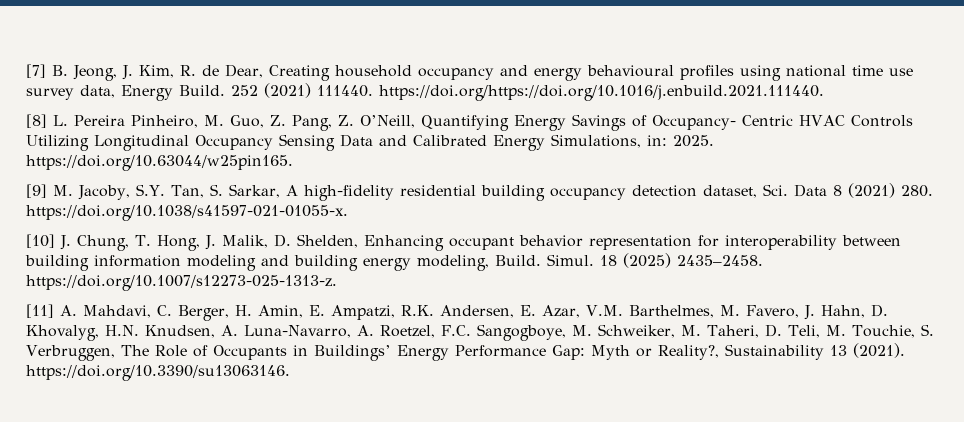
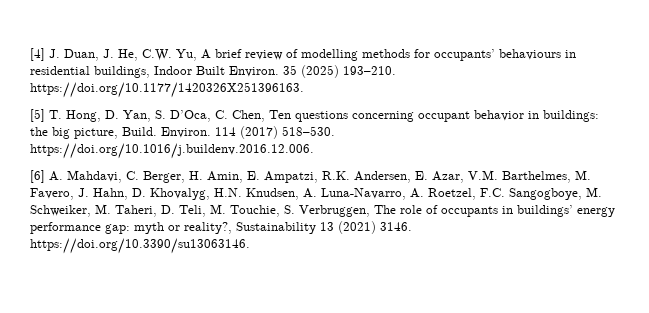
- [7] B. Jeong, J. Kim, R. de Dear, Creating household occupancy and energy behavioural profiles using national time use survey data, Energy Build. 252 (2021) 111440. https://doi.org/https://doi.org/10.1016/j.enbuild.2021.111440.
- [8] L. Pereira Pinheiro, M. Guo, Z. Pang, Z. O’Neill, Quantifying Energy Savings of Occupancy- Centric HVAC Controls Utilizing Longitudinal Occupancy Sensing Data and Calibrated Energy Simulations, in: 2025. https://doi.org/10.63044/w25pin165.
- [9] M. Jacoby, S.Y. Tan, S. Sarkar, A high-fidelity residential building occupancy detection dataset, Sci. Data 8 (2021) 280. https://doi.org/10.1038/s41597-021-01055-x.
- [10] J. Chung, T. Hong, J. Malik, D. Shelden, Enhancing occupant behavior representation for interoperability between building information modeling and building energy modeling, Build. Simul. 18 (2025) 2435–2458. https://doi.org/10.1007/s12273-025-1313-z.
- [11] A. Mahdavi, C. Berger, H. Amin, E. Ampatzi, R.K. Andersen, E. Azar, V.M. Barthelmes, M. Favero, J. Hahn, D. Khovalyg, H.N. Knudsen, A. Luna-Navarro, A. Roetzel, F.C. Sangogboye, M. Schweiker, M. Taheri, D. Teli, M. Touchie, S. Verbruggen, The Role of Occupants in Buildings’ Energy Performance Gap: Myth or Reality?, Sustainability 13 (2021). https://doi.org/10.3390/su13063146.
+ [4] J. Duan, J. He, C.W. Yu, A brief review of modelling methods for occupants’ behaviours in residential buildings, Indoor Built Environ. 35 (2025) 193–210. https://doi.org/10.1177/1420326X251396163.
+ [5] T. Hong, D. Yan, S. D’Oca, C. Chen, Ten questions concerning occupant behavior in buildings: the big picture, Build. Environ. 114 (2017) 518–530. https://doi.org/10.1016/j.buildenv.2016.12.006.
+ [6] A. Mahdavi, C. Berger, H. Amin, E. Ampatzi, R.K. Andersen, E. Azar, V.M. Barthelmes, M. Favero, J. Hahn, D. Khovalyg, H.N. Knudsen, A. Luna-Navarro, A. Roetzel, F.C. Sangogboye, M. Schweiker, M. Taheri, D. Teli, M. Touchie, S. Verbruggen, The role of occupants in buildings’ energy performance gap: myth or reality?, Sustainability 13 (2021) 3146. https://doi.org/10.3390/su13063146.

